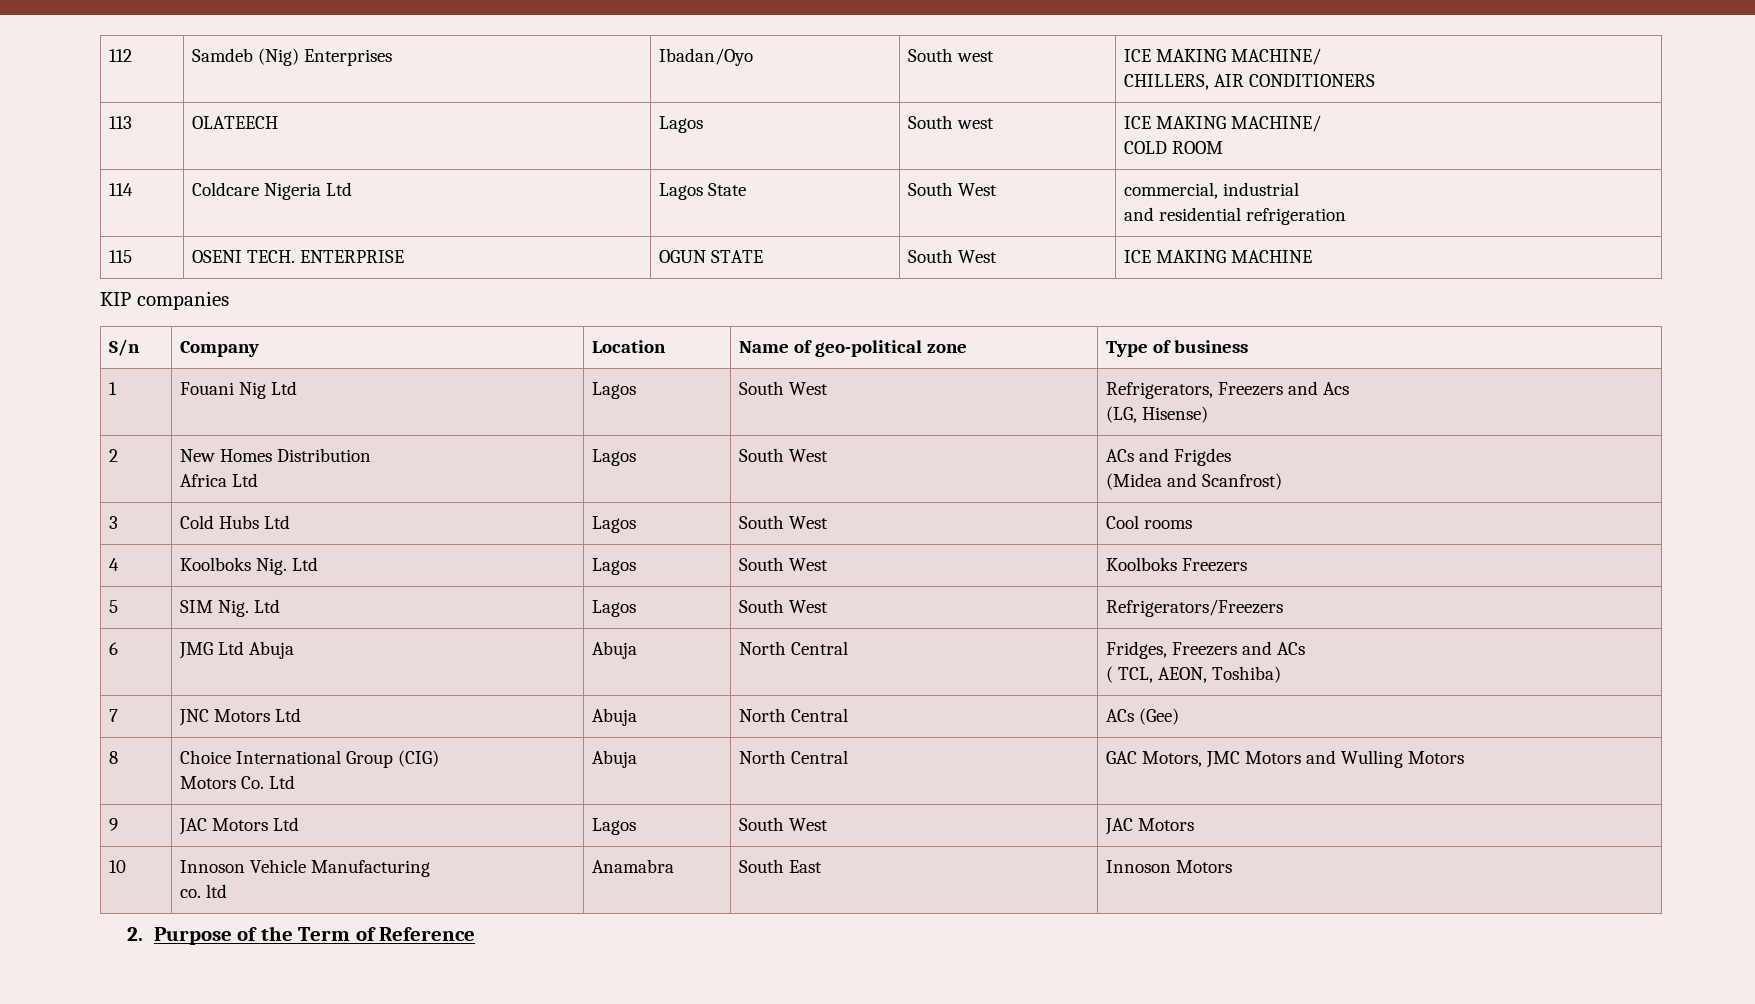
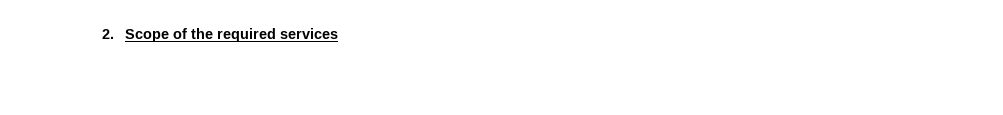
- 112 | Samdeb (Nig) Enterprises | Ibadan/Oyo | South west | ICE MAKING MACHINE/
- CHILLERS, AIR CONDITIONERS
- 113 | OLATEECH | Lagos | South west | ICE MAKING MACHINE/
- COLD ROOM
- 114 | Coldcare Nigeria Ltd | Lagos State | South West | commercial, industrial
- and residential refrigeration
- 115 | OSENI TECH. ENTERPRISE | OGUN STATE | South West | ICE MAKING MACHINE
- KIP companies
- S/n | Company | Location | Name of geo-political zone | Type of business
- 1 | Fouani Nig Ltd | Lagos | South West | Refrigerators, Freezers and Acs
- (LG, Hisense)
- 2 | New Homes Distribution
- Africa Ltd | Lagos | South West | ACs and Frigdes
- (Midea and Scanfrost)
- 3 | Cold Hubs Ltd | Lagos | South West | Cool rooms
- 4 | Koolboks Nig. Ltd | Lagos | South West | Koolboks Freezers
- 5 | SIM Nig. Ltd | Lagos | South West | Refrigerators/Freezers
- 6 | JMG Ltd Abuja | Abuja | North Central | Fridges, Freezers and ACs
- ( TCL, AEON, Toshiba)
- 7 | JNC Motors Ltd | Abuja | North Central | ACs (Gee)
- 8 | Choice International Group (CIG)
- Motors Co. Ltd | Abuja | North Central | GAC Motors, JMC Motors and Wulling Motors
- 9 | JAC Motors Ltd | Lagos | South West | JAC Motors
- 10 | Innoson Vehicle Manufacturing
- co. ltd | Anamabra | South East | Innoson Motors
- 2. Purpose of the Term of Reference
+ 2. Scope of the required services

